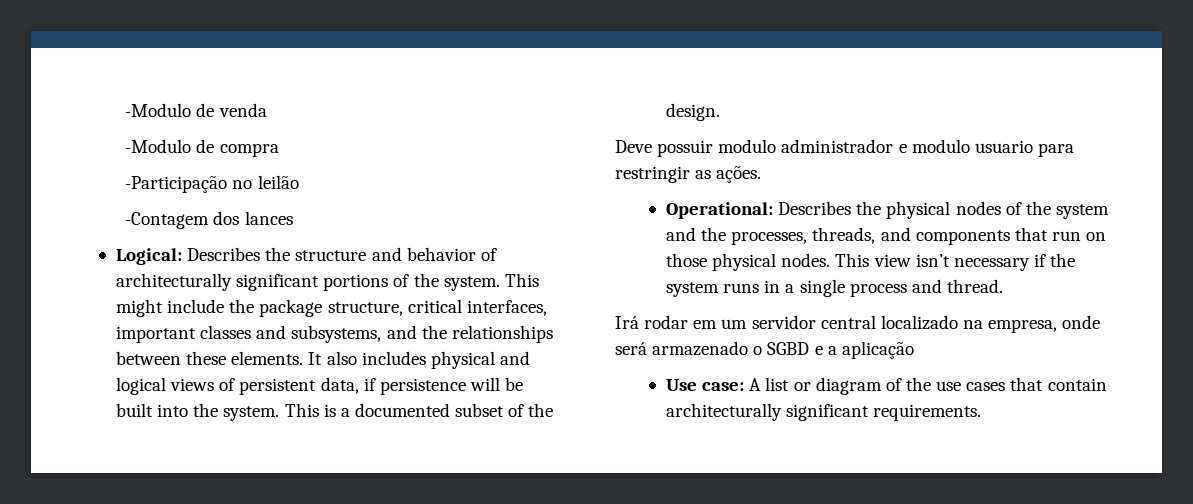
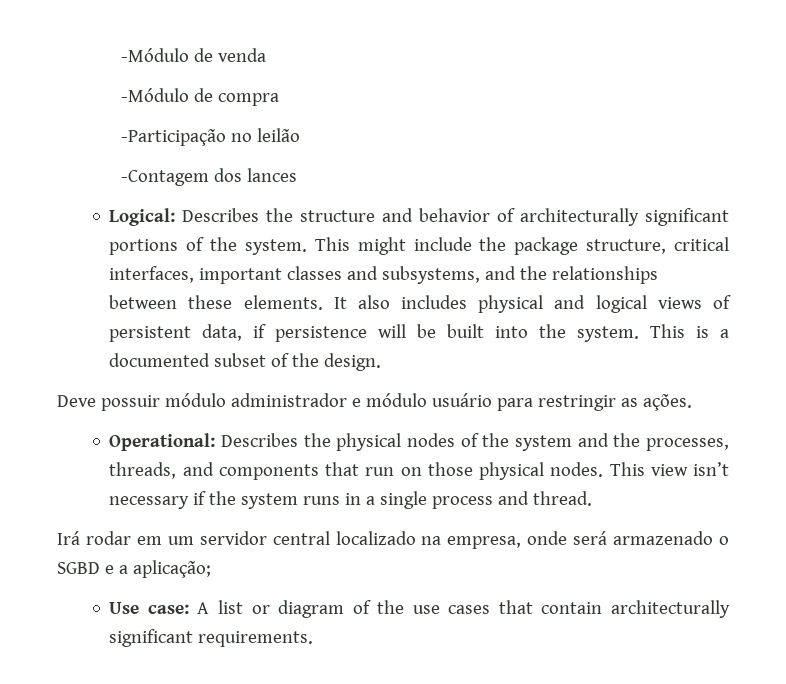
- -Modulo de venda
+ -Módulo de venda
- -Modulo de compra
+ -Módulo de compra
- Deve possuir modulo administrador e modulo usuario para restringir as ações.
+ Deve possuir módulo administrador e módulo usuário para restringir as ações.
- Irá rodar em um servidor central localizado na empresa, onde será armazenado o SGBD e a aplicação
+ Irá rodar em um servidor central localizado na empresa, onde será armazenado o SGBD e a aplicação;

